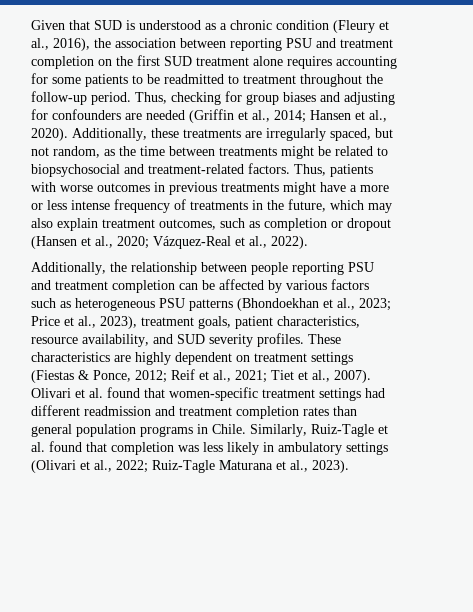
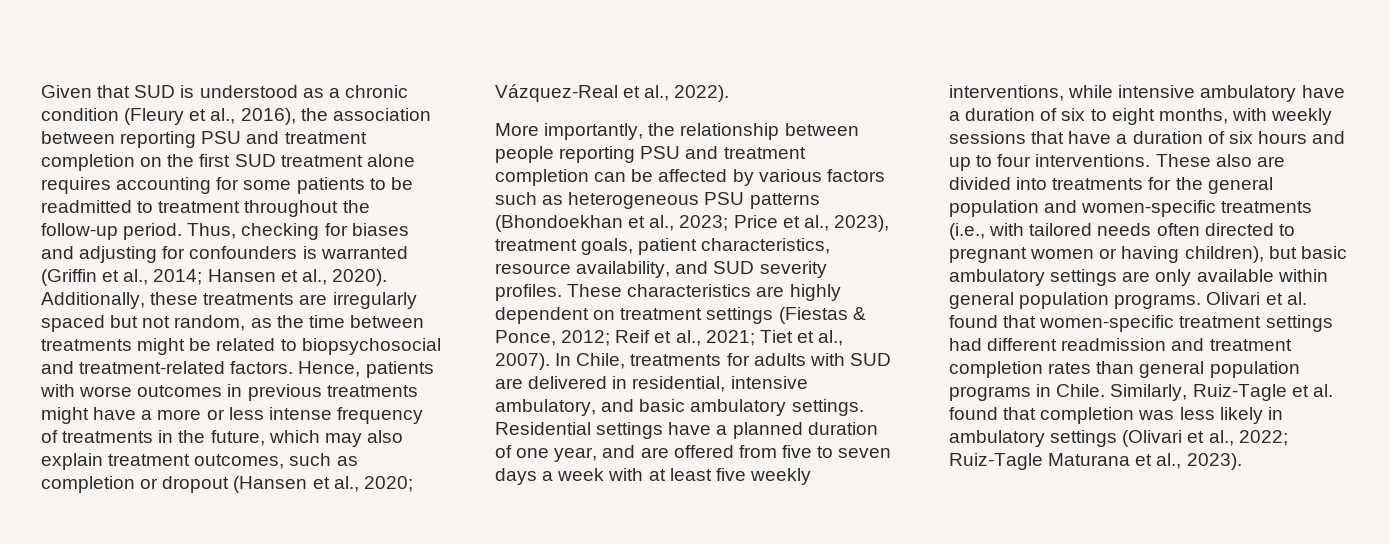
- Thus, checking for group biases and adjusting for confounders are needed (Griffin et al., 2014; Hansen et al., 2020).
+ Thus, checking for biases and adjusting for confounders is warranted (Griffin et al., 2014; Hansen et al., 2020).
- Additionally, these treatments are irregularly spaced, but not random, as the time between treatments might be related to biopsychosocial and treatment-related factors.
+ Additionally, these treatments are irregularly spaced but not random, as the time between treatments might be related to biopsychosocial and treatment-related factors.
- Thus, patients with worse outcomes in previous treatments might have a more or less intense frequency of treatments in the future, which may also explain treatment outcomes, such as completion or dropout (Hansen et al., 2020; Vázquez-Real et al., 2022).
+ Hence, patients with worse outcomes in previous treatments might have a more or less intense frequency of treatments in the future, which may also explain treatment outcomes, such as completion or dropout (Hansen et al., 2020; Vázquez-Real et al., 2022).
- Additionally, the relationship between people reporting PSU and treatment completion can be affected by various factors such as heterogeneous PSU patterns (Bhondoekhan et al., 2023; Price et al., 2023), treatment goals, patient characteristics, resource availability, and SUD severity profiles.
+ More importantly, the relationship between people reporting PSU and treatment completion can be affected by various factors such as heterogeneous PSU patterns (Bhondoekhan et al., 2023; Price et al., 2023), treatment goals, patient characteristics, resource availability, and SUD severity profiles.
+ In Chile, treatments for adults with SUD are delivered in residential, intensive ambulatory, and basic ambulatory settings. Residential settings have a planned duration of one year, and are offered from five to seven days a week with at least five weekly interventions, while intensive ambulatory have a duration of six to eight months, with weekly sessions that have a duration of six hours and up to four interventions. These also are divided into treatments for the general population and women-specific treatments (i.e., with tailored needs often directed to pregnant women or having children), but basic ambulatory settings are only available within general population programs.

